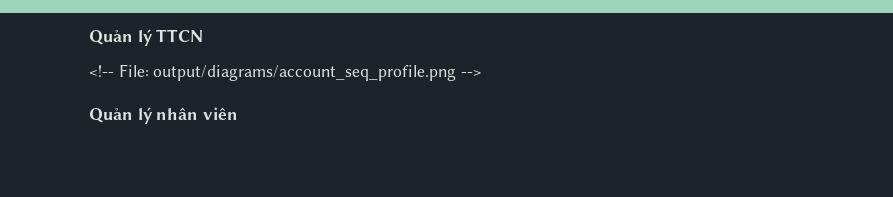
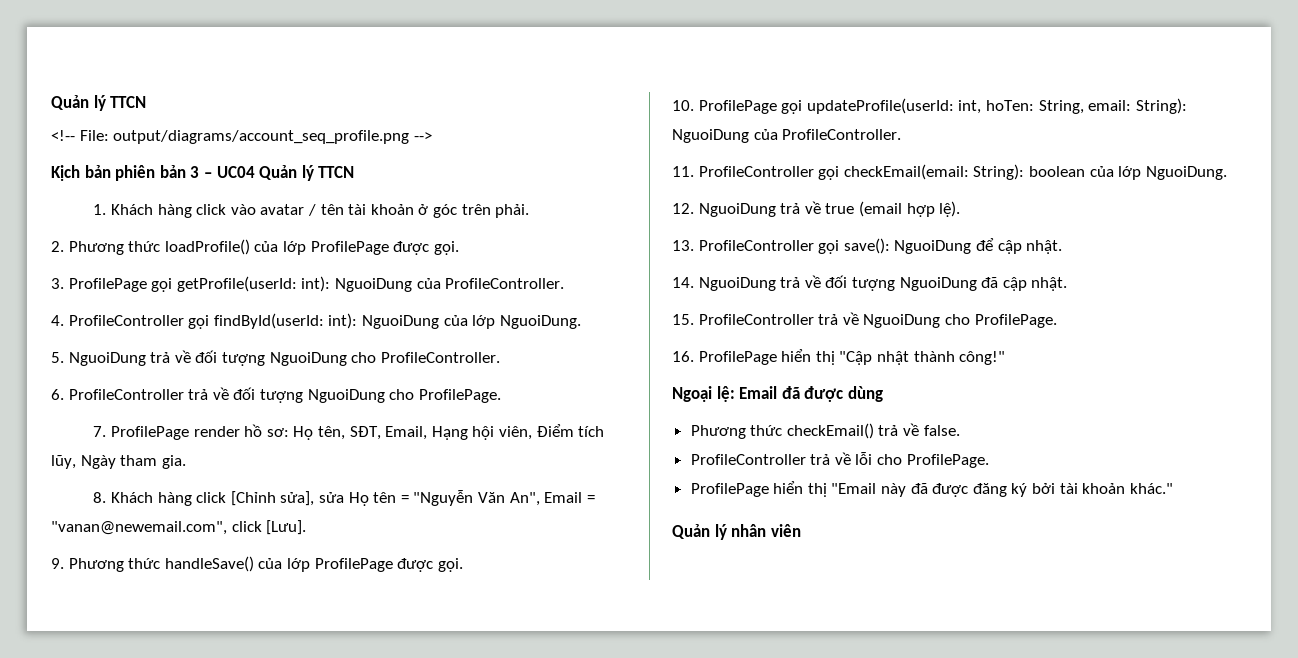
+ Kịch bản phiên bản 3 – UC04 Quản lý TTCN
+ 1. Khách hàng click vào avatar / tên tài khoản ở góc trên phải.
+ 2. Phương thức loadProfile() của lớp ProfilePage được gọi.
+ 3. ProfilePage gọi getProfile(userId: int): NguoiDung của ProfileController.
+ 4. ProfileController gọi findById(userId: int): NguoiDung của lớp NguoiDung.
+ 5. NguoiDung trả về đối tượng NguoiDung cho ProfileController.
+ 6. ProfileController trả về đối tượng NguoiDung cho ProfilePage.
+ 7. ProfilePage render hồ sơ: Họ tên, SĐT, Email, Hạng hội viên, Điểm tích lũy, Ngày tham gia.
+ 8. Khách hàng click [Chỉnh sửa], sửa Họ tên = "Nguyễn Văn An", Email = "vanan@newemail.com", click [Lưu].
+ 9. Phương thức handleSave() của lớp ProfilePage được gọi.
+ 10. ProfilePage gọi updateProfile(userId: int, hoTen: String, email: String): NguoiDung của ProfileController.
+ 11. ProfileController gọi checkEmail(email: String): boolean của lớp NguoiDung.
+ 12. NguoiDung trả về true (email hợp lệ).
+ 13. ProfileController gọi save(): NguoiDung để cập nhật.
+ 14. NguoiDung trả về đối tượng NguoiDung đã cập nhật.
+ 15. ProfileController trả về NguoiDung cho ProfilePage.
+ 16. ProfilePage hiển thị "Cập nhật thành công!"
+ Ngoại lệ: Email đã được dùng
+ Phương thức checkEmail() trả về false.
+ ProfileController trả về lỗi cho ProfilePage.
+ ProfilePage hiển thị "Email này đã được đăng ký bởi tài khoản khác."

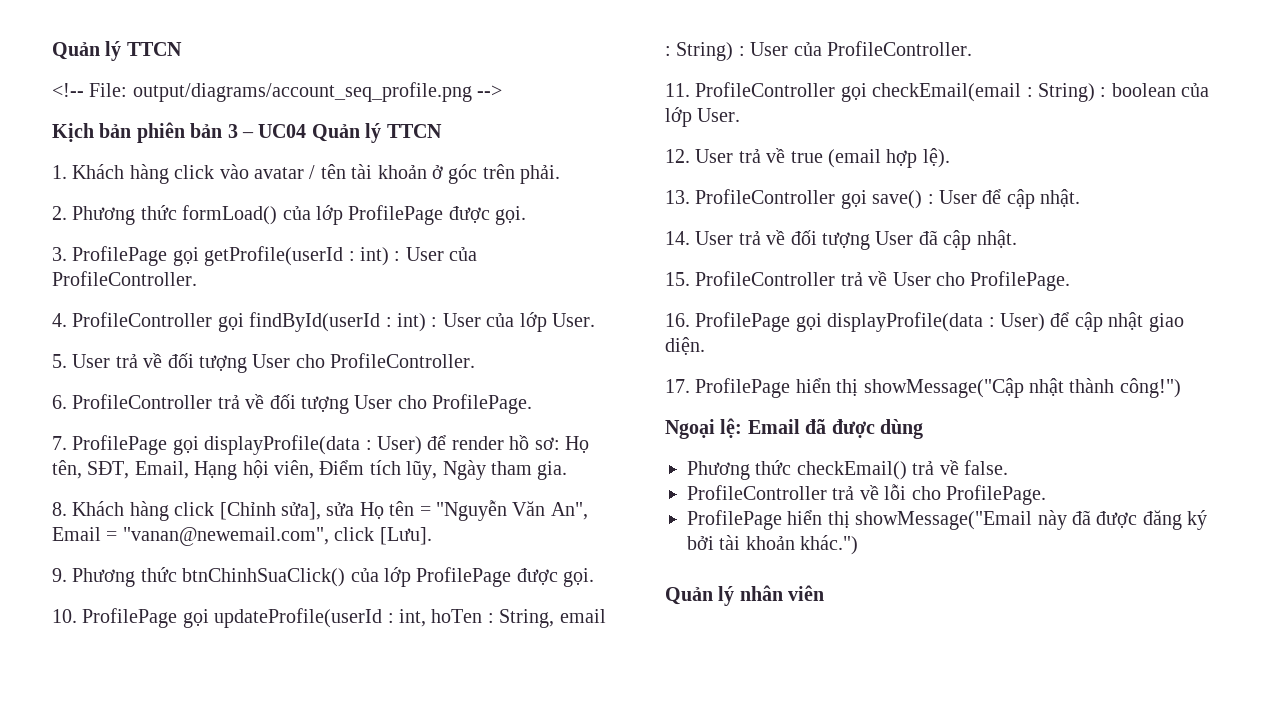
- 2. Phương thức loadProfile() của lớp ProfilePage được gọi.
+ 2. Phương thức formLoad() của lớp ProfilePage được gọi.
- 3. ProfilePage gọi getProfile(userId: int): NguoiDung của ProfileController.
+ 3. ProfilePage gọi getProfile(userId : int) : User của ProfileController.
- 4. ProfileController gọi findById(userId: int): NguoiDung của lớp NguoiDung.
+ 4. ProfileController gọi findById(userId : int) : User của lớp User.
- 5. NguoiDung trả về đối tượng NguoiDung cho ProfileController.
+ 5. User trả về đối tượng User cho ProfileController.
- 6. ProfileController trả về đối tượng NguoiDung cho ProfilePage.
+ 6. ProfileController trả về đối tượng User cho ProfilePage.
- 7. ProfilePage render hồ sơ: Họ tên, SĐT, Email, Hạng hội viên, Điểm tích lũy, Ngày tham gia.
+ 7. ProfilePage gọi displayProfile(data : User) để render hồ sơ: Họ tên, SĐT, Email, Hạng hội viên, Điểm tích lũy, Ngày tham gia.
- 9. Phương thức handleSave() của lớp ProfilePage được gọi.
+ 9. Phương thức btnChinhSuaClick() của lớp ProfilePage được gọi.
- 10. ProfilePage gọi updateProfile(userId: int, hoTen: String, email: String): NguoiDung của ProfileController.
+ 10. ProfilePage gọi updateProfile(userId : int, hoTen : String, email : String) : User của ProfileController.
- 11. ProfileController gọi checkEmail(email: String): boolean của lớp NguoiDung.
+ 11. ProfileController gọi checkEmail(email : String) : boolean của lớp User.
- 12. NguoiDung trả về true (email hợp lệ).
+ 12. User trả về true (email hợp lệ).
- 13. ProfileController gọi save(): NguoiDung để cập nhật.
+ 13. ProfileController gọi save() : User để cập nhật.
- 14. NguoiDung trả về đối tượng NguoiDung đã cập nhật.
+ 14. User trả về đối tượng User đã cập nhật.
- 15. ProfileController trả về NguoiDung cho ProfilePage.
+ 15. ProfileController trả về User cho ProfilePage.
- 16. ProfilePage hiển thị "Cập nhật thành công!"
+ 16. ProfilePage gọi displayProfile(data : User) để cập nhật giao diện.
+ 17. ProfilePage hiển thị showMessage("Cập nhật thành công!")
- ProfilePage hiển thị "Email này đã được đăng ký bởi tài khoản khác."
+ ProfilePage hiển thị showMessage("Email này đã được đăng ký bởi tài khoản khác.")

